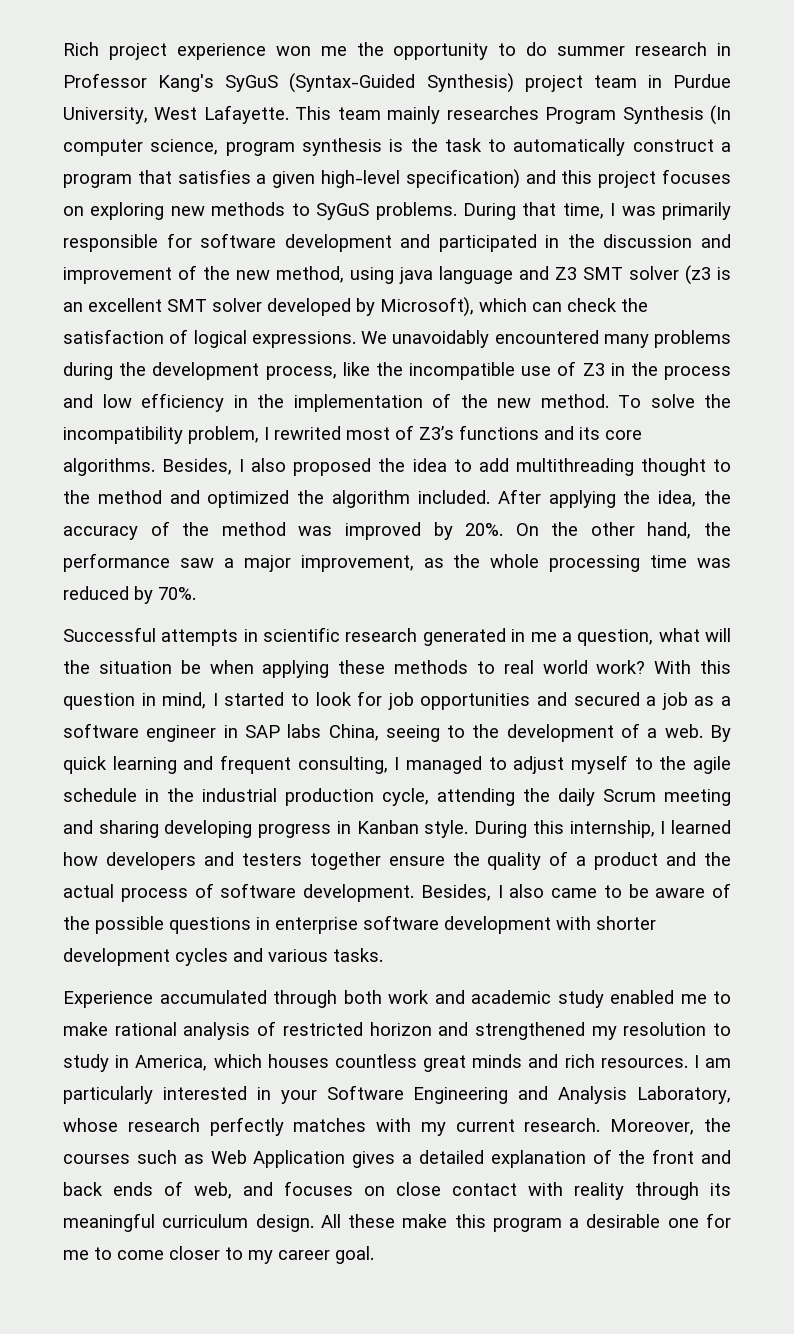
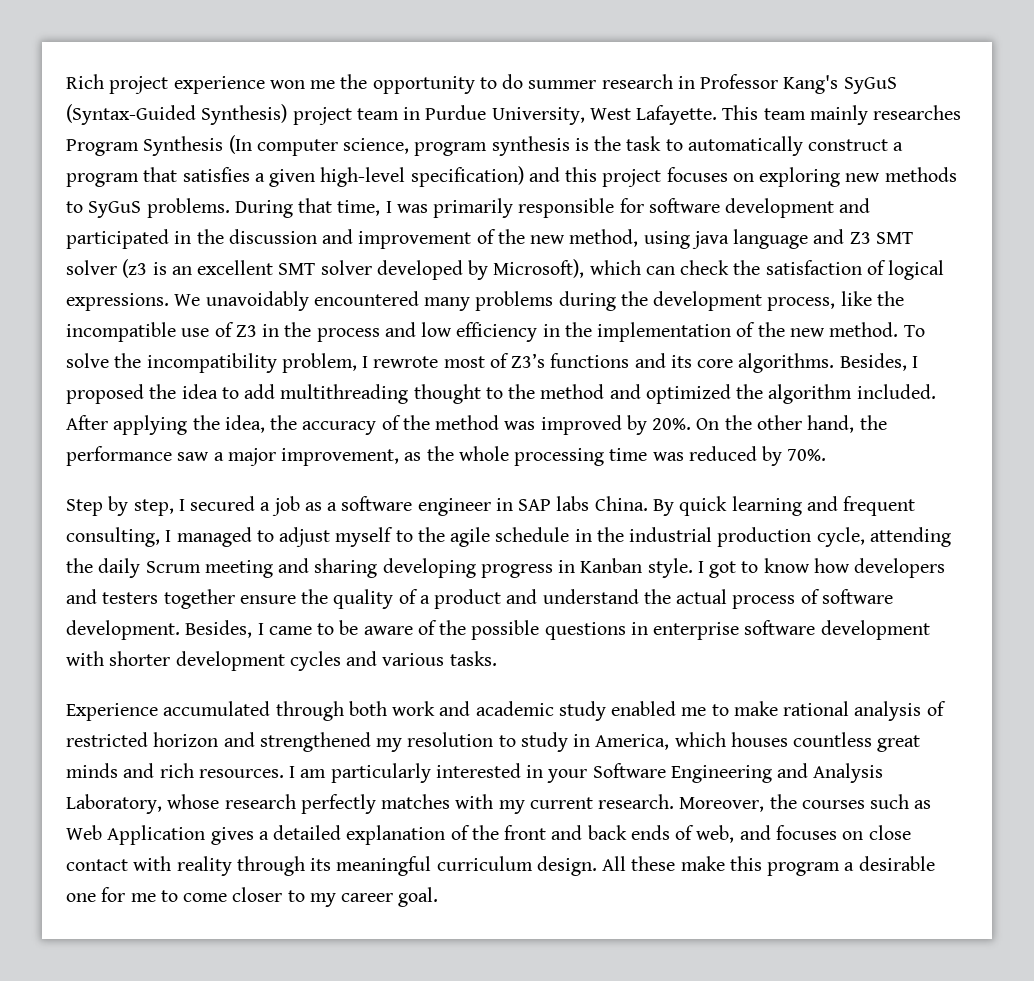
- To solve the incompatibility problem, I rewrited most of Z3’s functions and its core algorithms.
+ To solve the incompatibility problem, I rewrote most of Z3’s functions and its core algorithms.
- Besides, I also proposed the idea to add multithreading thought to the method and optimized the algorithm included.
+ Besides, I proposed the idea to add multithreading thought to the method and optimized the algorithm included.
- Successful attempts in scientific research generated in me a question, what will the situation be when applying these methods to real world work? With this question in mind, I started to look for job opportunities and secured a job as a software engineer in SAP labs China, seeing to the development of a web.
+ Step by step, I secured a job as a software engineer in SAP labs China.
- During this internship, I learned how developers and testers together ensure the quality of a product and the actual process of software development.
+ I got to know how developers and testers together ensure the quality of a product and understand the actual process of software development.
- Besides, I also came to be aware of the possible questions in enterprise software development with shorter development cycles and various tasks.
+ Besides, I came to be aware of the possible questions in enterprise software development with shorter development cycles and various tasks.

